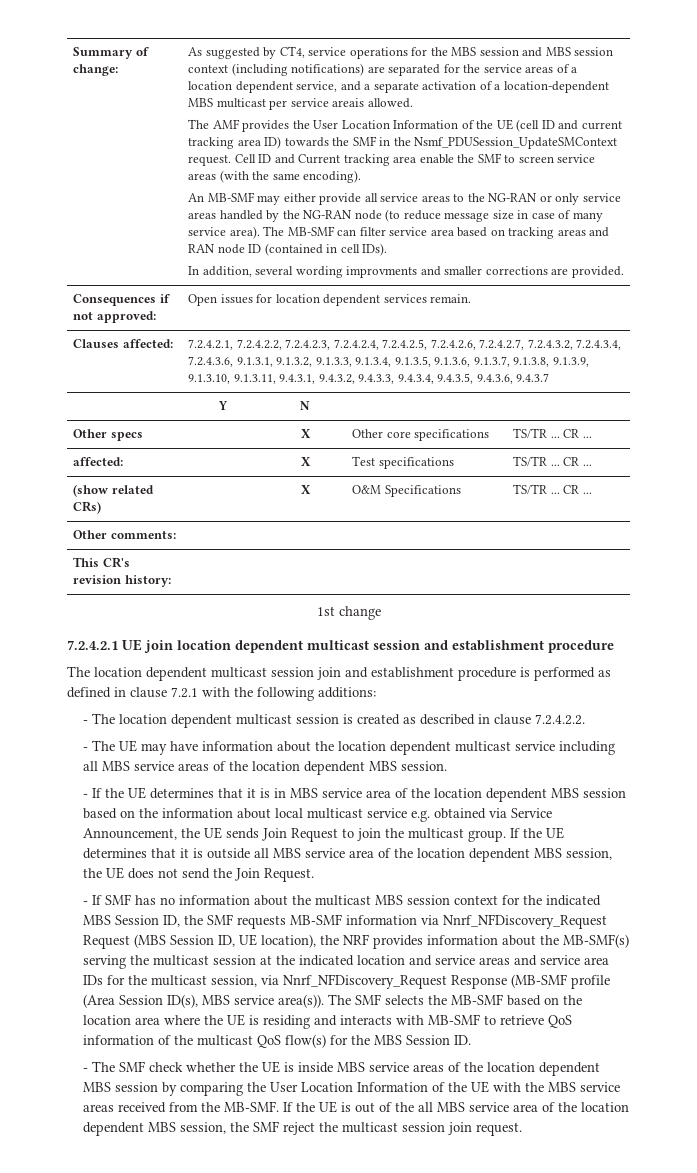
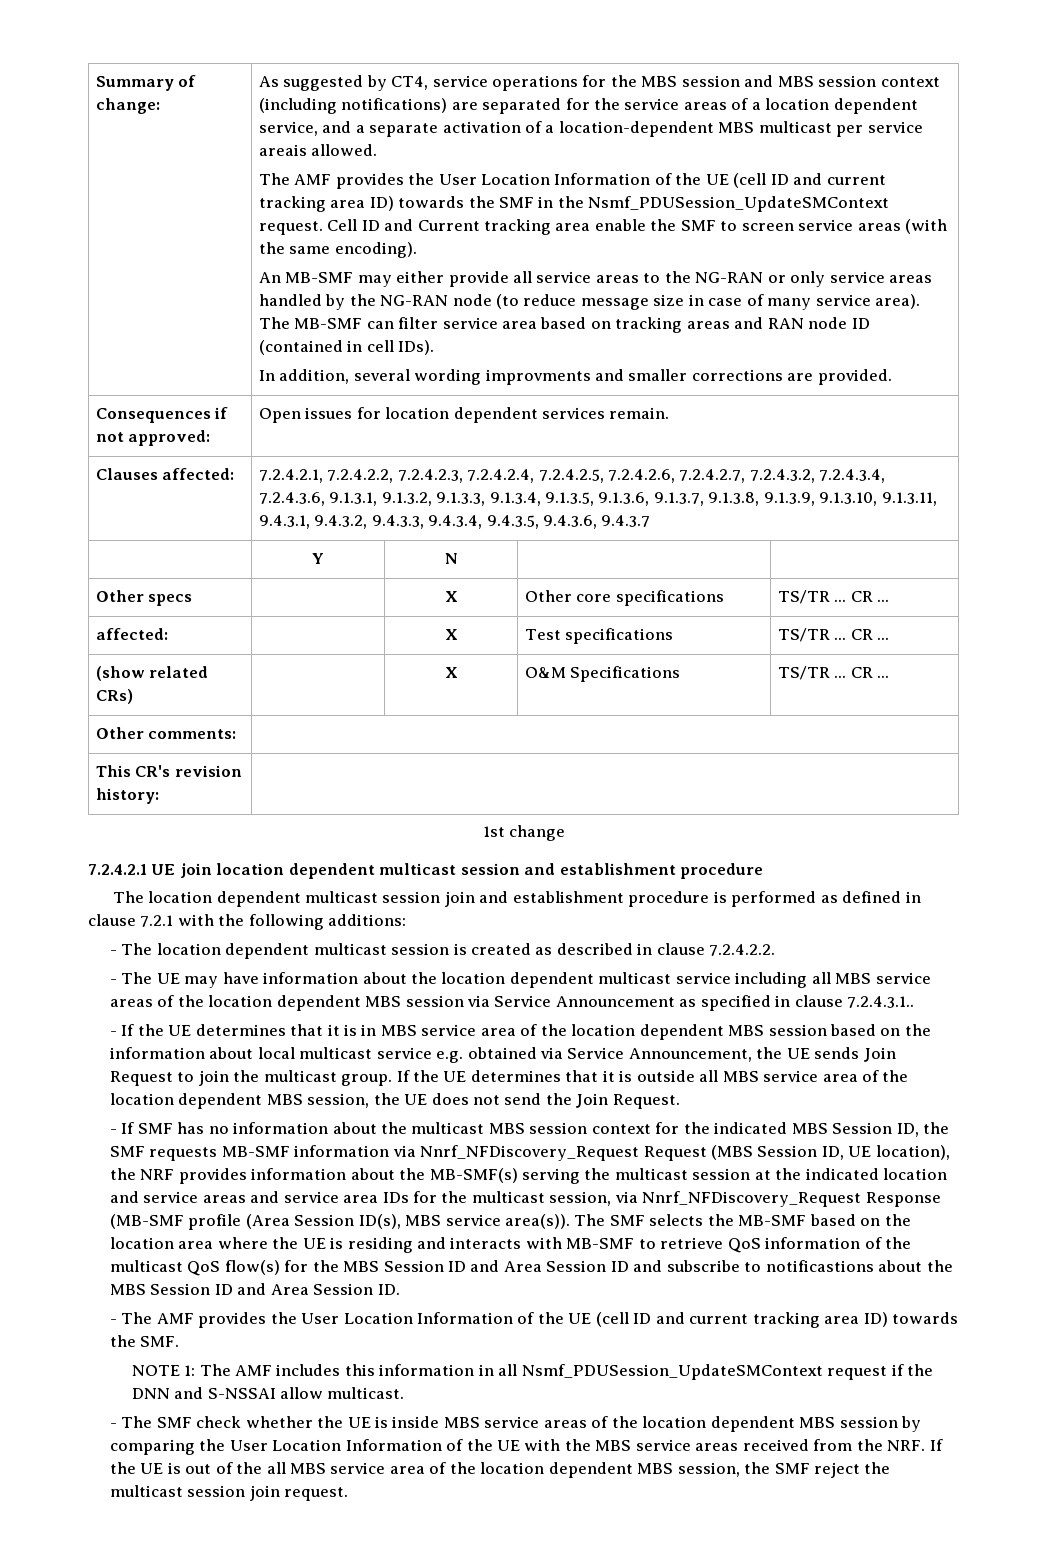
- - The UE may have information about the location dependent multicast service including all MBS service areas of the location dependent MBS session.
+ - The UE may have information about the location dependent multicast service including all MBS service areas of the location dependent MBS session via Service Announcement as specified in clause 7.2.4.3.1..
- The SMF selects the MB-SMF based on the location area where the UE is residing and interacts with MB-SMF to retrieve QoS information of the multicast QoS flow(s) for the MBS Session ID.
+ The SMF selects the MB-SMF based on the location area where the UE is residing and interacts with MB-SMF to retrieve QoS information of the multicast QoS flow(s) for the MBS Session ID and Area Session ID and subscribe to notificastions about the MBS Session ID and Area Session ID.
+ - The AMF provides the User Location Information of the UE (cell ID and current tracking area ID) towards the SMF.
+ NOTE 1: The AMF includes this information in all Nsmf_PDUSession_UpdateSMContext request if the DNN and S-NSSAI allow multicast.
- - The SMF check whether the UE is inside MBS service areas of the location dependent MBS session by comparing the User Location Information of the UE with the MBS service areas received from the MB-SMF. If the UE is out of the all MBS service area of the location dependent MBS session, the SMF reject the multicast session join request.
+ - The SMF check whether the UE is inside MBS service areas of the location dependent MBS session by comparing the User Location Information of the UE with the MBS service areas received from the NRF. If the UE is out of the all MBS service area of the location dependent MBS session, the SMF reject the multicast session join request.

